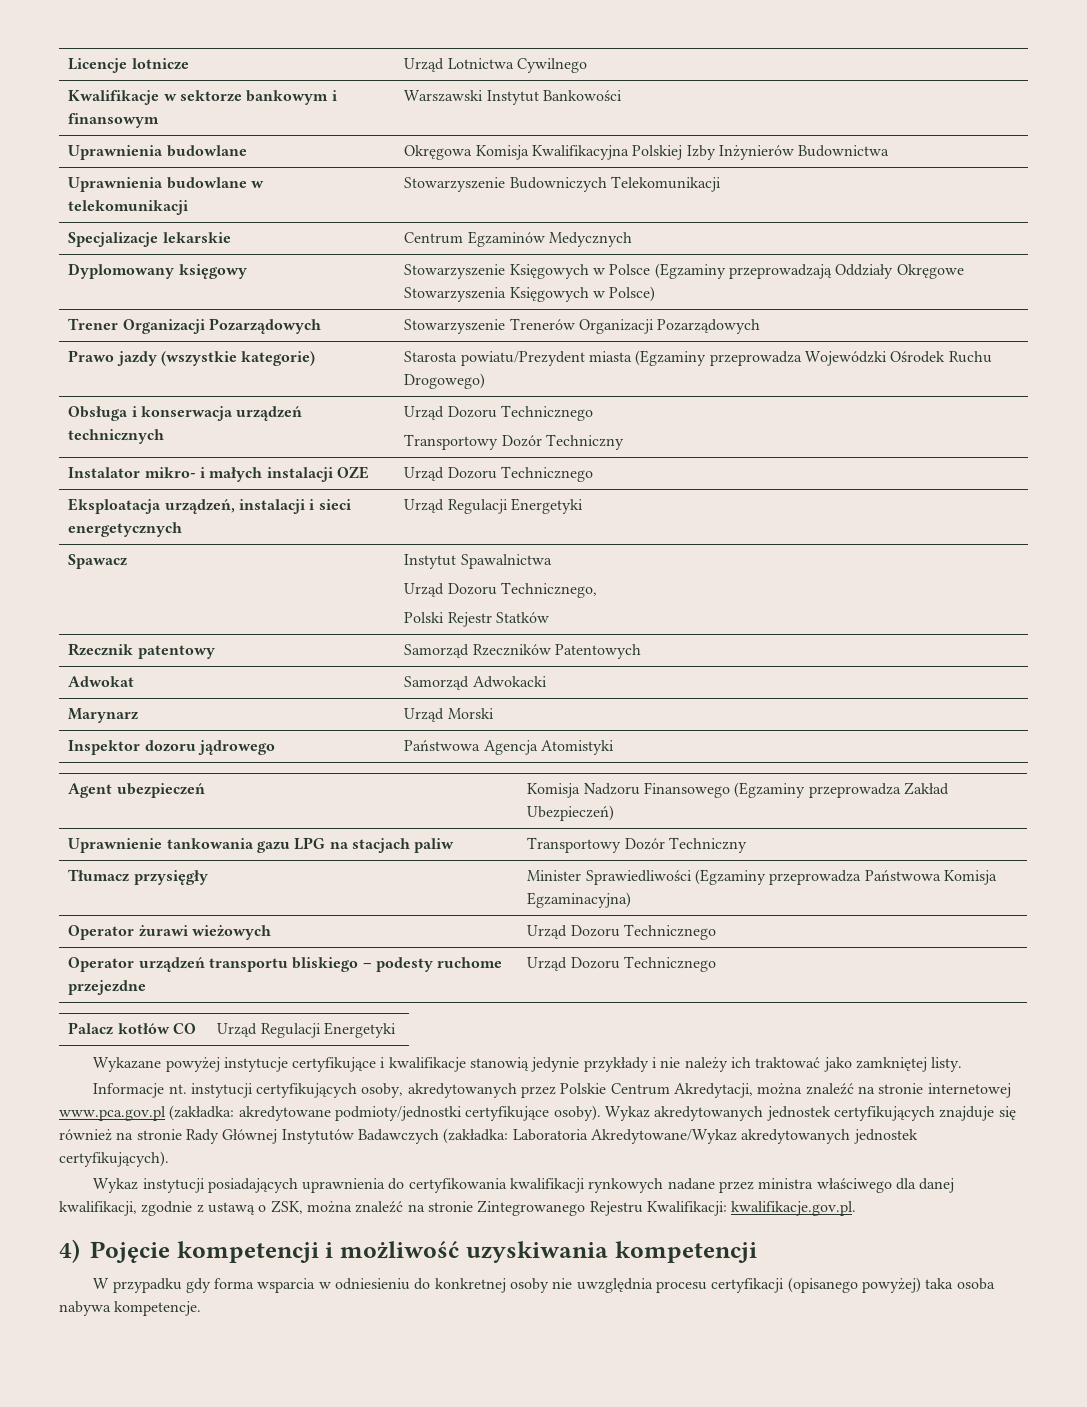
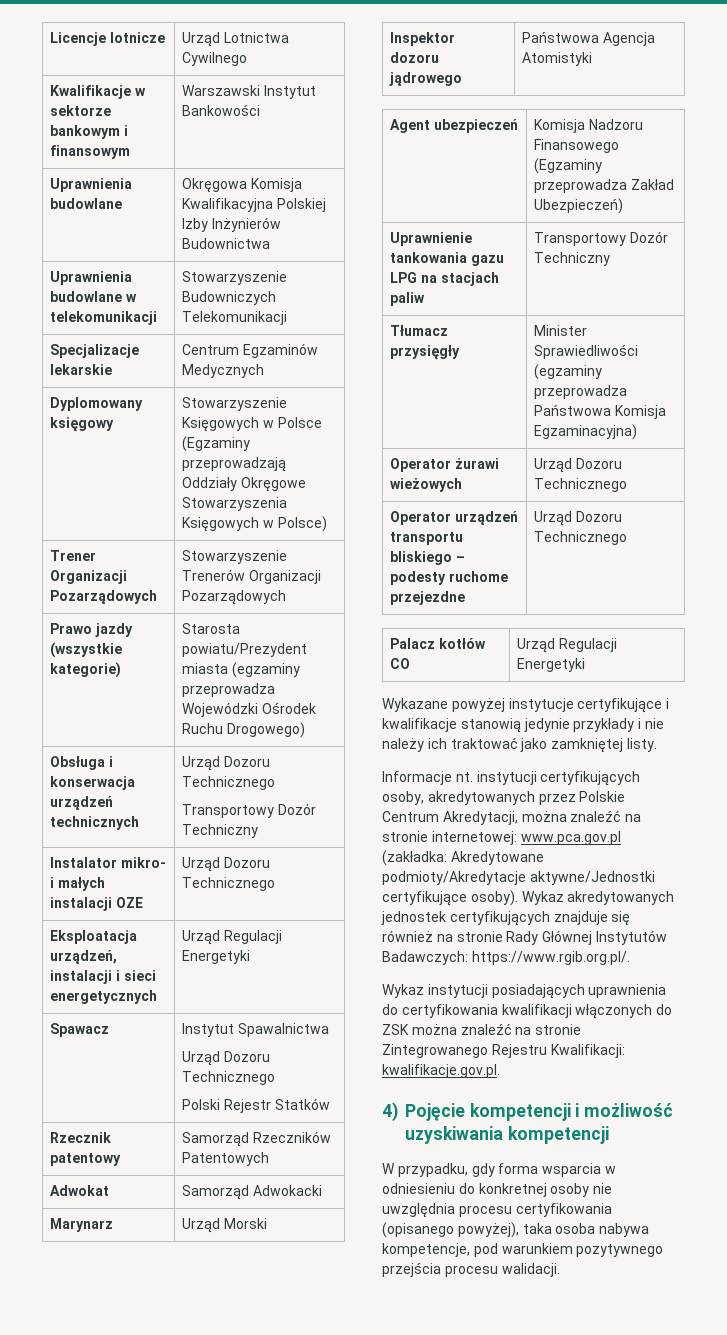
- Prawo jazdy (wszystkie kategorie) | Starosta powiatu/Prezydent miasta (Egzaminy przeprowadza Wojewódzki Ośrodek Ruchu Drogowego)
+ Prawo jazdy (wszystkie kategorie) | Starosta powiatu/Prezydent miasta (egzaminy przeprowadza Wojewódzki Ośrodek Ruchu Drogowego)
  Spawacz | Instytut Spawalnictwa
- Urząd Dozoru Technicznego,
+ Urząd Dozoru Technicznego
- Tłumacz przysięgły | Minister Sprawiedliwości (Egzaminy przeprowadza Państwowa Komisja Egzaminacyjna)
+ Tłumacz przysięgły | Minister Sprawiedliwości (egzaminy przeprowadza Państwowa Komisja Egzaminacyjna)
- Informacje nt. instytucji certyfikujących osoby, akredytowanych przez Polskie Centrum Akredytacji, można znaleźć na stronie internetowej www.pca.gov.pl (zakładka: akredytowane podmioty/jednostki certyfikujące osoby).
+ Informacje nt. instytucji certyfikujących osoby, akredytowanych przez Polskie Centrum Akredytacji, można znaleźć na stronie internetowej: www.pca.gov.pl (zakładka: Akredytowane podmioty/Akredytacje aktywne/Jednostki certyfikujące osoby).
- Wykaz akredytowanych jednostek certyfikujących znajduje się również na stronie Rady Głównej Instytutów Badawczych (zakładka: Laboratoria Akredytowane/Wykaz akredytowanych jednostek certyfikujących).
+ Wykaz akredytowanych jednostek certyfikujących znajduje się również na stronie Rady Głównej Instytutów Badawczych: https://www.rgib.org.pl/.
- Wykaz instytucji posiadających uprawnienia do certyfikowania kwalifikacji rynkowych nadane przez ministra właściwego dla danej kwalifikacji, zgodnie z ustawą o ZSK, można znaleźć na stronie Zintegrowanego Rejestru Kwalifikacji: kwalifikacje.gov.pl.
+ Wykaz instytucji posiadających uprawnienia do certyfikowania kwalifikacji włączonych do ZSK można znaleźć na stronie Zintegrowanego Rejestru Kwalifikacji: kwalifikacje.gov.pl.
- W przypadku gdy forma wsparcia w odniesieniu do konkretnej osoby nie uwzględnia procesu certyfikacji (opisanego powyżej) taka osoba nabywa kompetencje.
+ W przypadku, gdy forma wsparcia w odniesieniu do konkretnej osoby nie uwzględnia procesu certyfikowania (opisanego powyżej), taka osoba nabywa kompetencje, pod warunkiem pozytywnego przejścia procesu walidacji.

